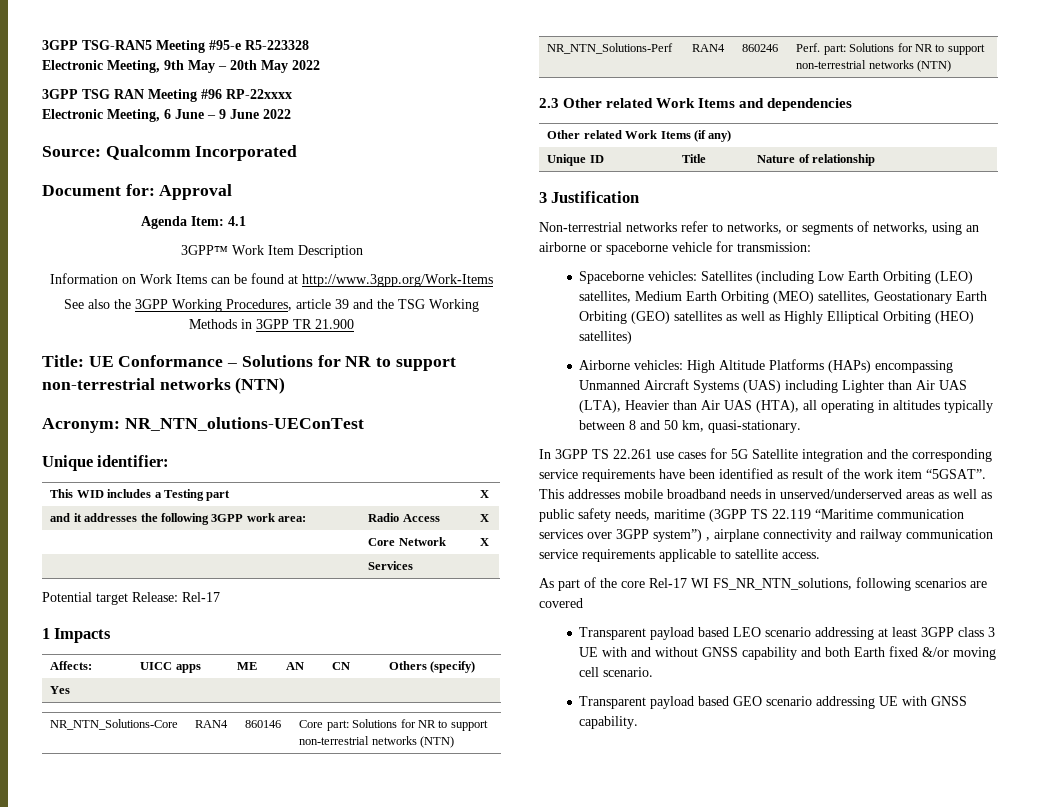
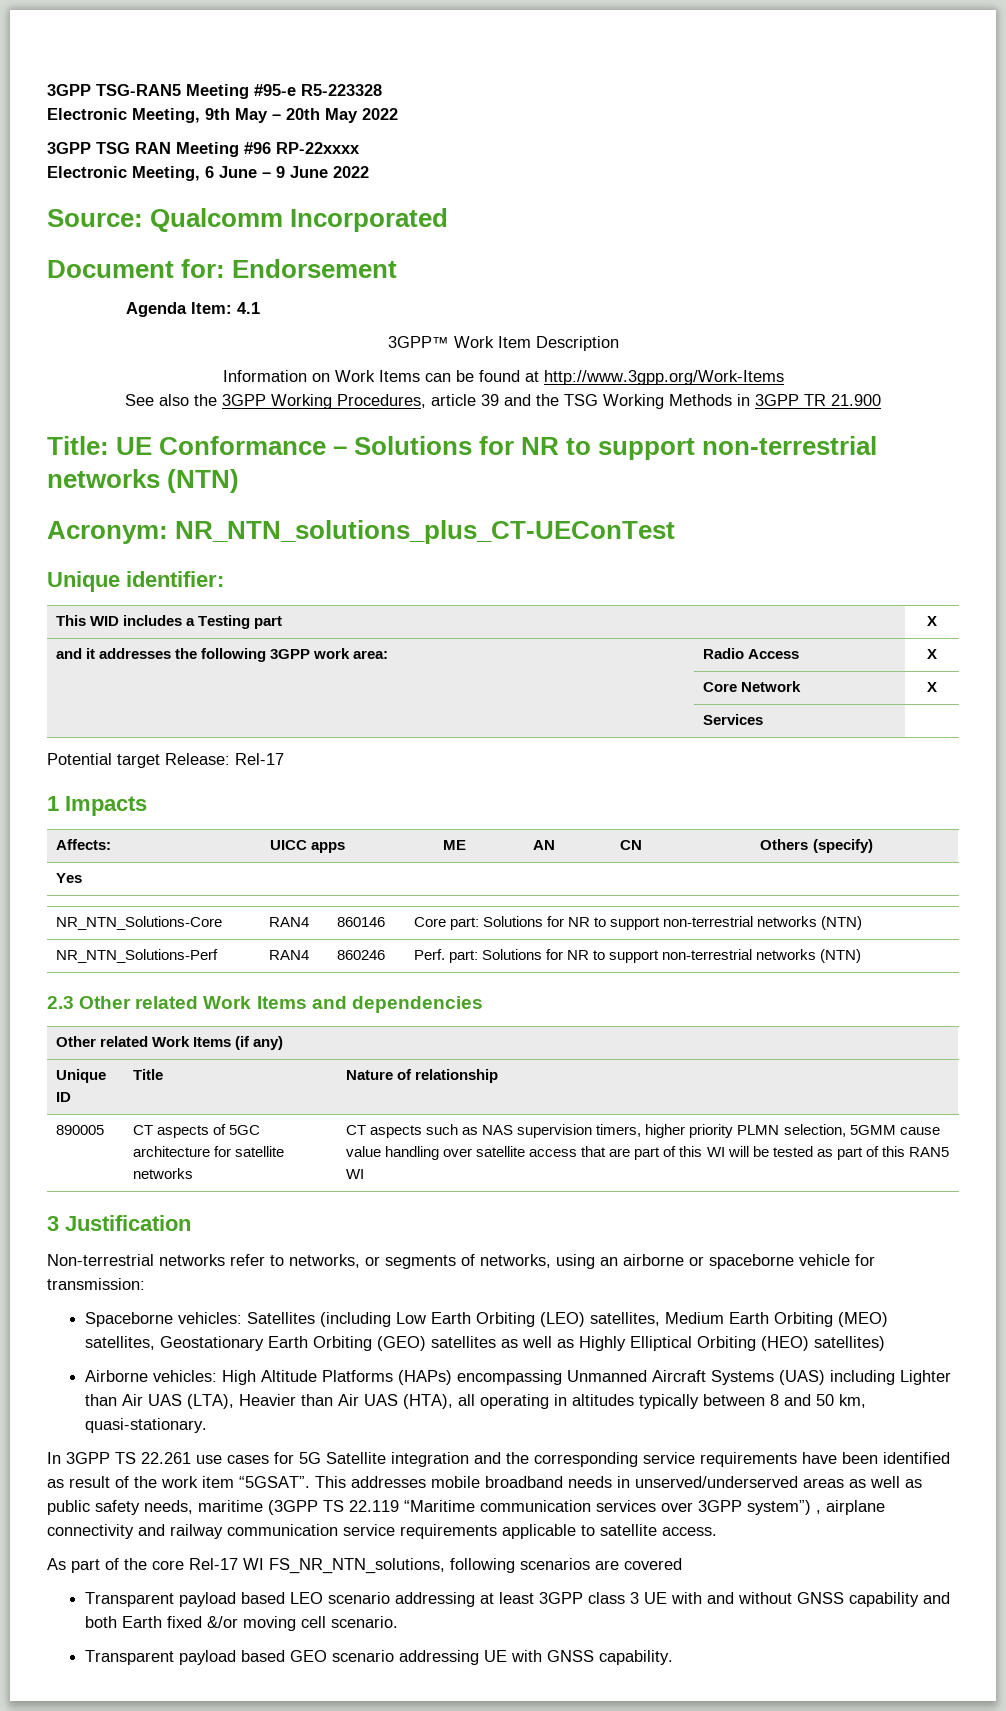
- Document for: Approval
+ Document for: Endorsement
- Acronym: NR_NTN_olutions-UEConTest
+ Acronym: NR_NTN_solutions_plus_CT-UEConTest
+ 890005 | CT aspects of 5GC architecture for satellite networks | CT aspects such as NAS supervision timers, higher priority PLMN selection, 5GMM cause value handling over satellite access that are part of this WI will be tested as part of this RAN5 WI

